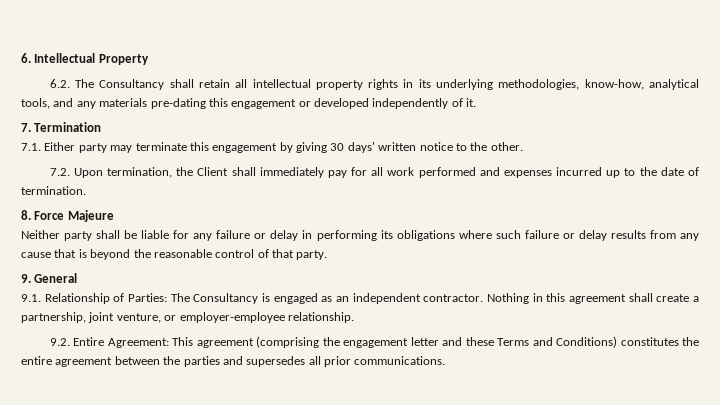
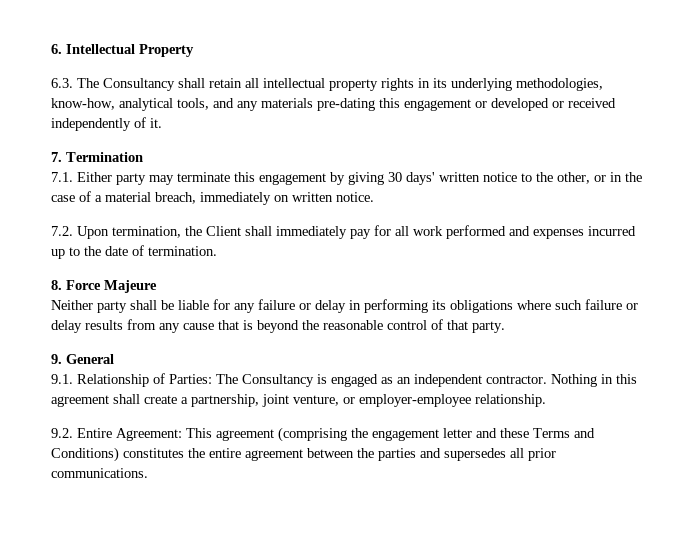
- 6.2. The Consultancy shall retain all intellectual property rights in its underlying methodologies, know-how, analytical tools, and any materials pre-dating this engagement or developed independently of it.
+ 6.3. The Consultancy shall retain all intellectual property rights in its underlying methodologies, know-how, analytical tools, and any materials pre-dating this engagement or developed or received independently of it.
- 7.1. Either party may terminate this engagement by giving 30 days' written notice to the other.
+ 7.1. Either party may terminate this engagement by giving 30 days' written notice to the other, or in the case of a material breach, immediately on written notice.

